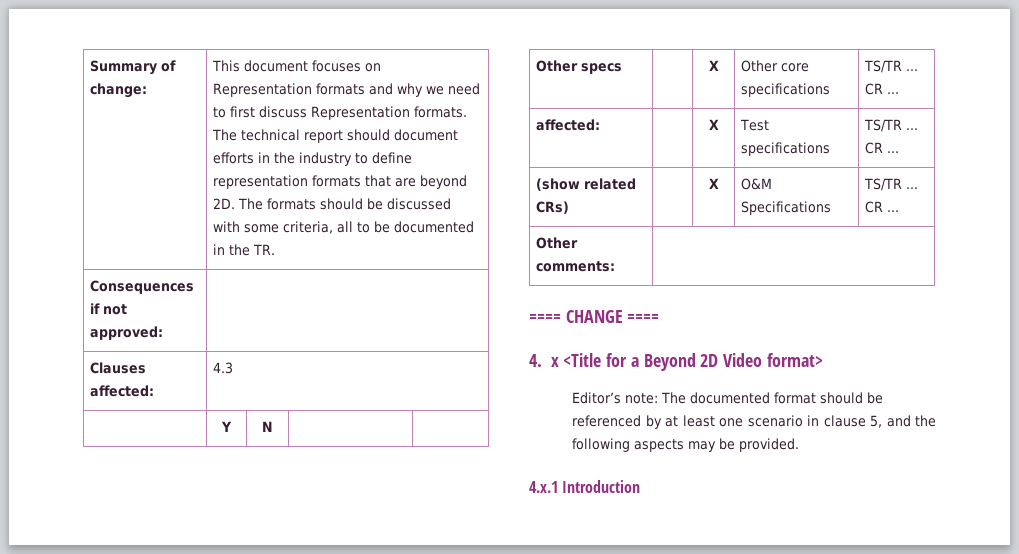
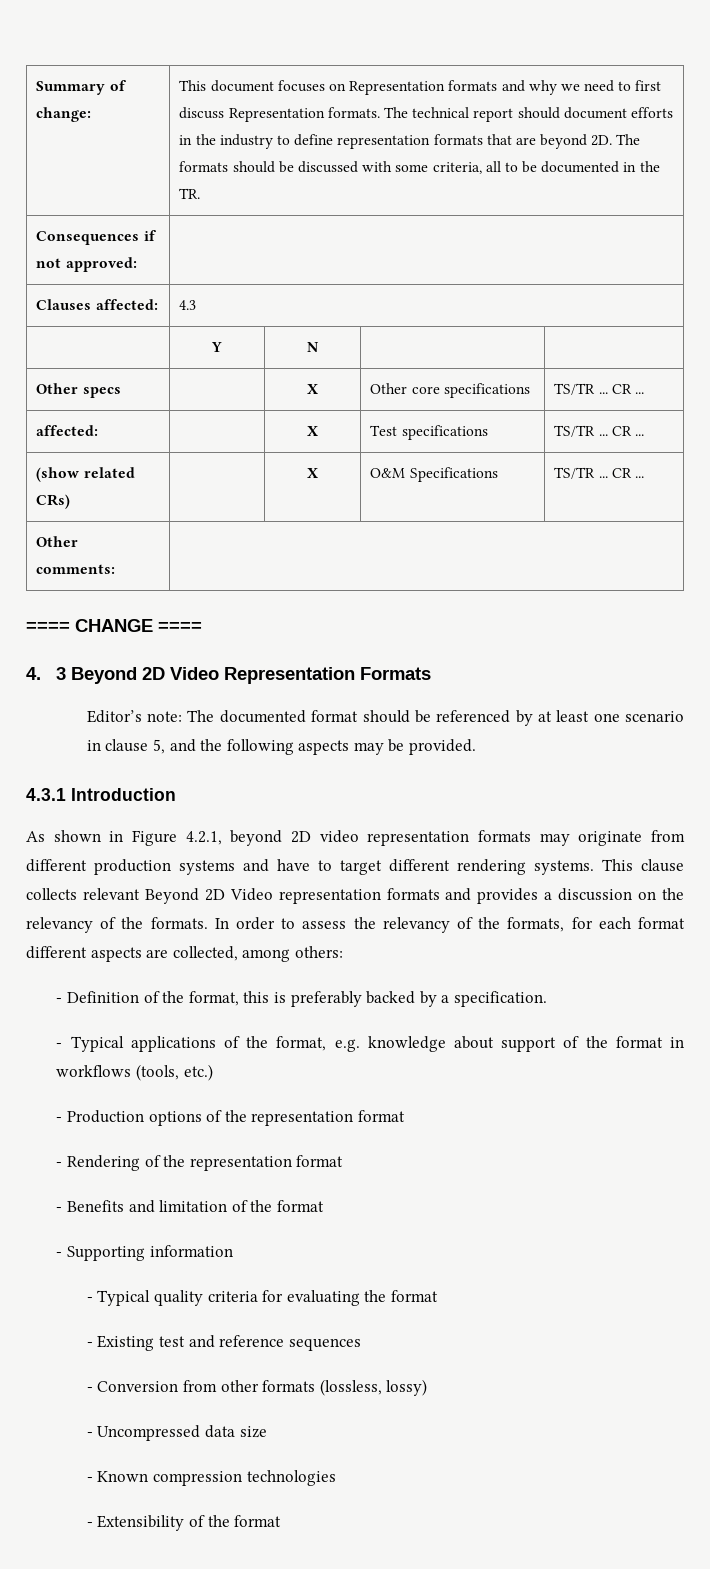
- 4. x <Title for a Beyond 2D Video format>
+ 4. 3 Beyond 2D Video Representation Formats
- 4.x.1 Introduction
+ 4.3.1 Introduction
+ As shown in Figure 4.2.1, beyond 2D video representation formats may originate from different production systems and have to target different rendering systems. This clause collects relevant Beyond 2D Video representation formats and provides a discussion on the relevancy of the formats. In order to assess the relevancy of the formats, for each format different aspects are collected, among others:
+ - Definition of the format, this is preferably backed by a specification.
+ - Typical applications of the format, e.g. knowledge about support of the format in workflows (tools, etc.)
+ - Production options of the representation format
+ - Rendering of the representation format
+ - Benefits and limitation of the format
+ - Supporting information
+ - Typical quality criteria for evaluating the format
+ - Existing test and reference sequences
+ - Conversion from other formats (lossless, lossy)
+ - Uncompressed data size
+ - Known compression technologies
+ - Extensibility of the format

